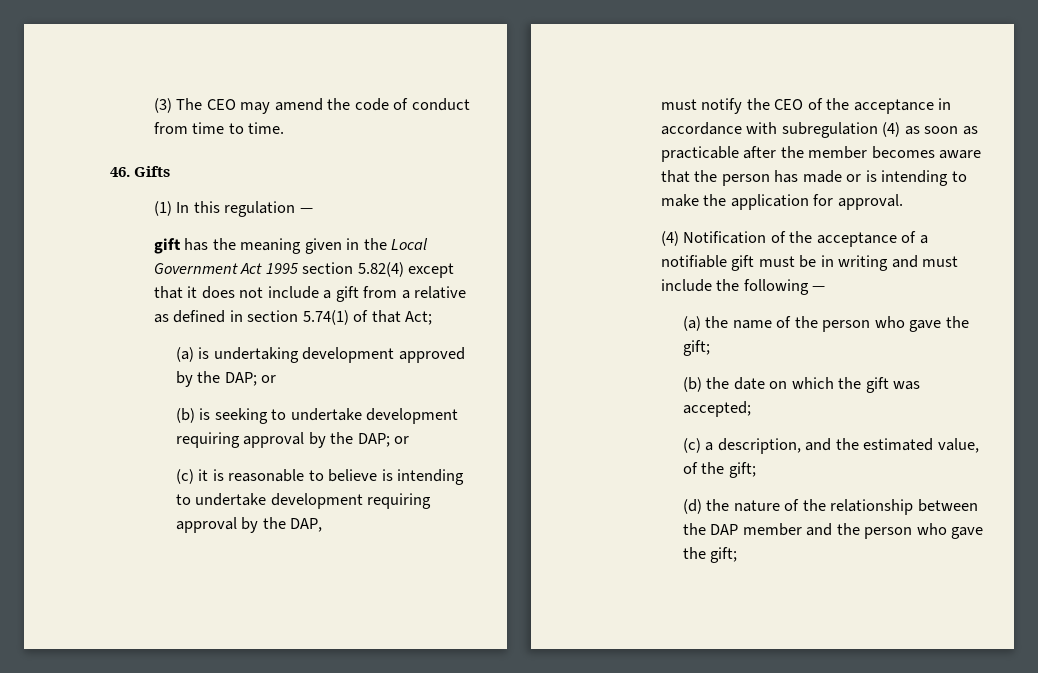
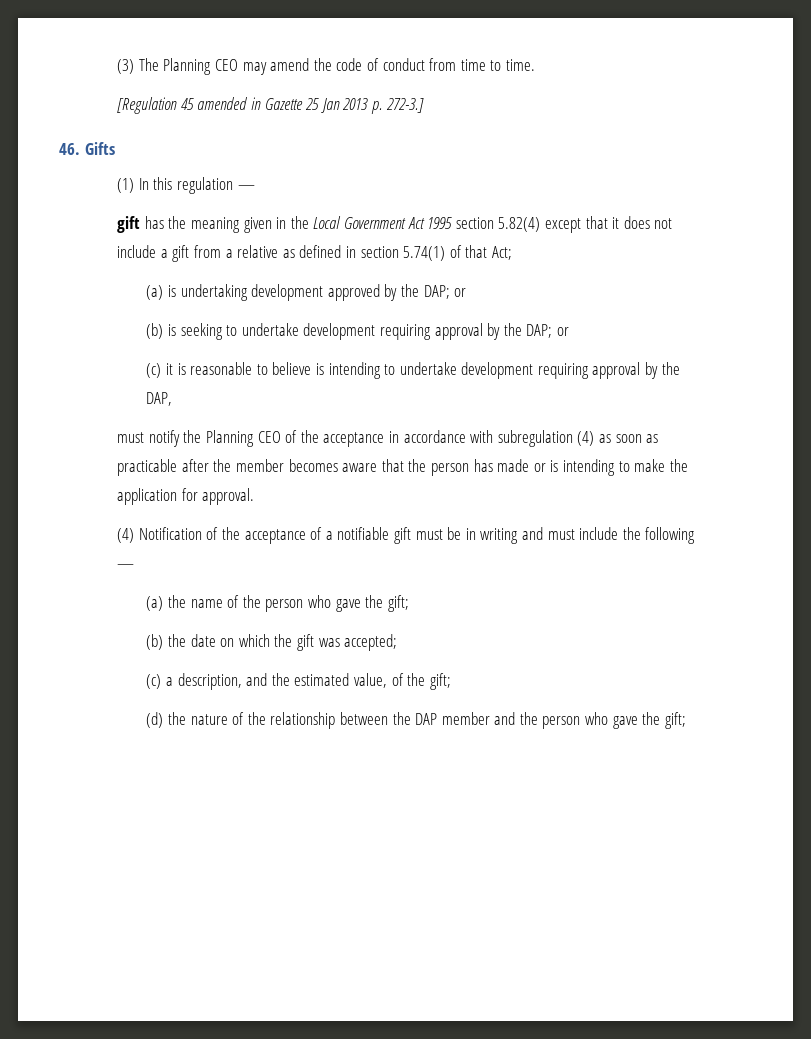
- (3) The CEO may amend the code of conduct from time to time.
+ (3) The Planning CEO may amend the code of conduct from time to time.
+ [Regulation 45 amended in Gazette 25 Jan 2013 p. 272-3.]
- must notify the CEO of the acceptance in accordance with subregulation (4) as soon as practicable after the member becomes aware that the person has made or is intending to make the application for approval.
+ must notify the Planning CEO of the acceptance in accordance with subregulation (4) as soon as practicable after the member becomes aware that the person has made or is intending to make the application for approval.

